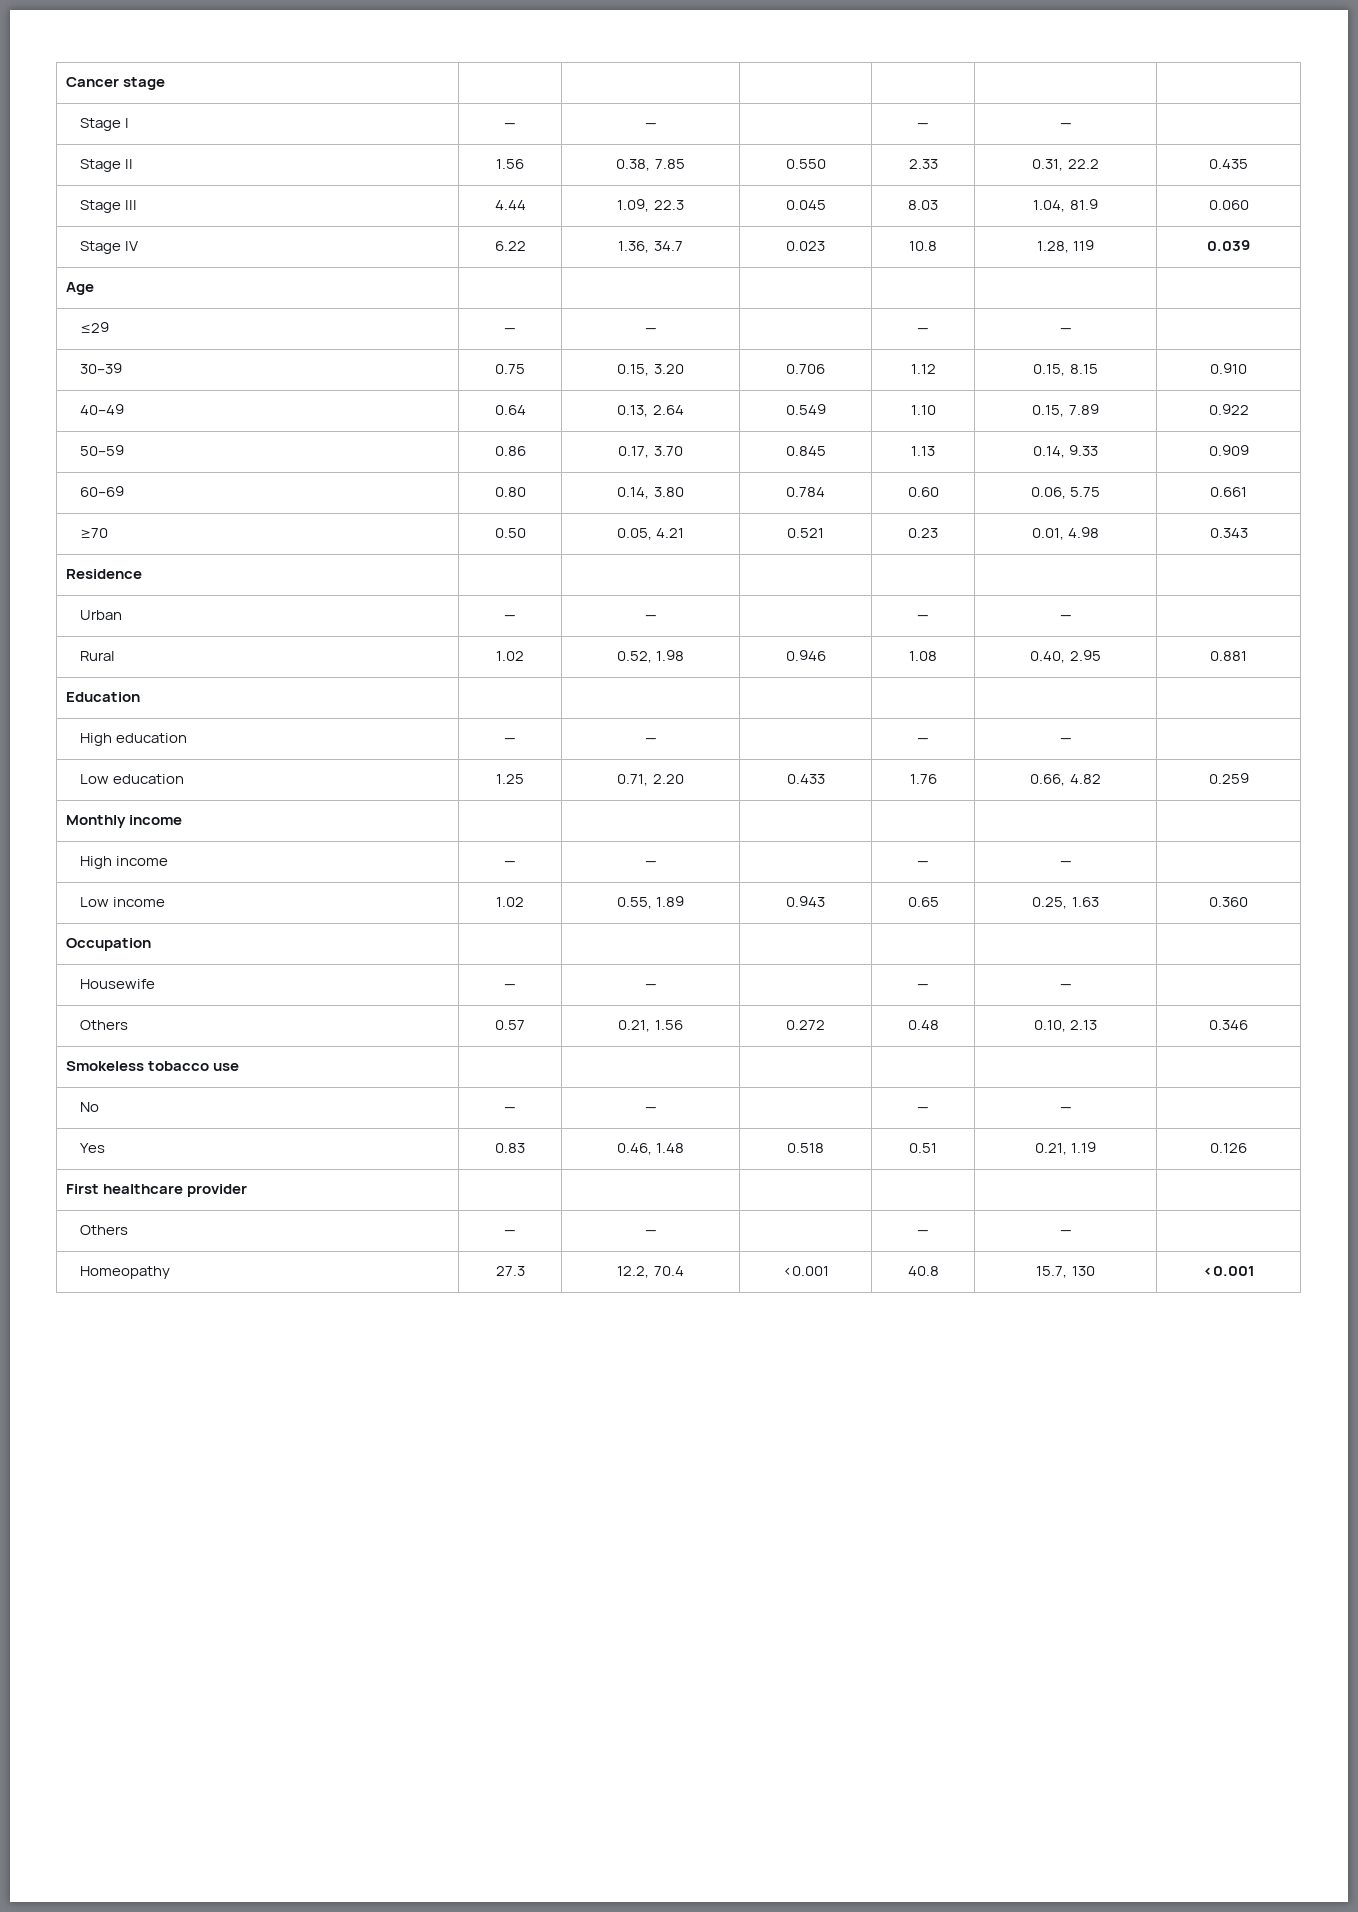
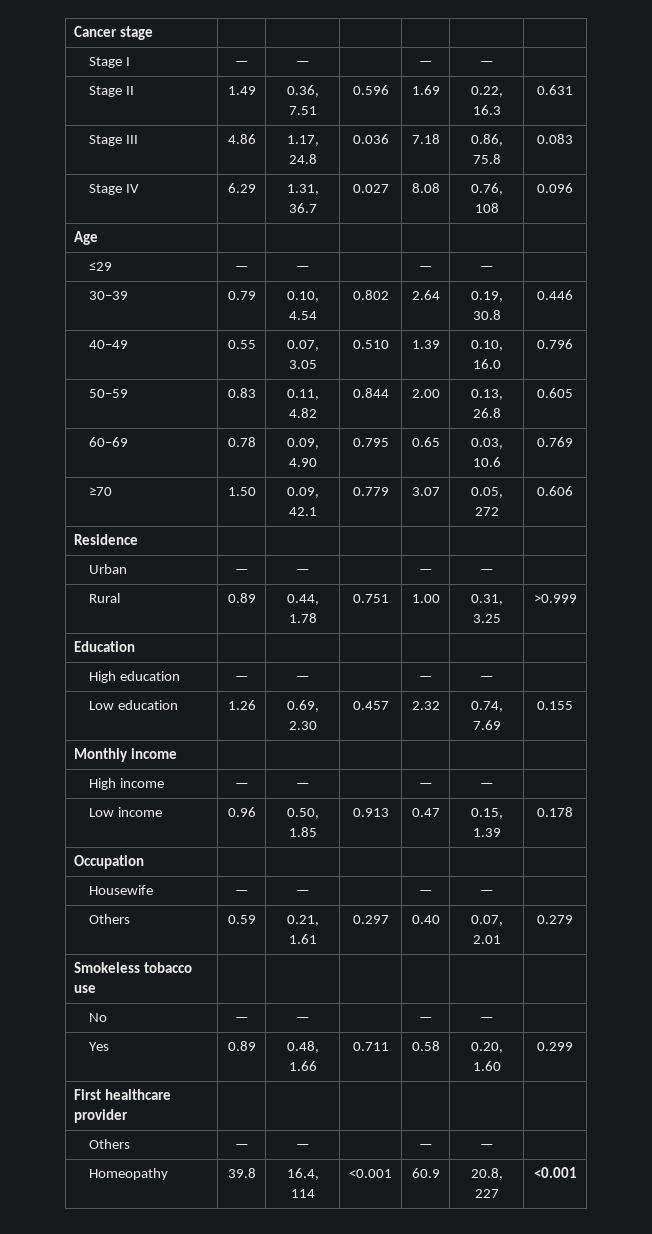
- Stage II | 1.56 | 0.38, 7.85 | 0.550 | 2.33 | 0.31, 22.2 | 0.435
- Stage III | 4.44 | 1.09, 22.3 | 0.045 | 8.03 | 1.04, 81.9 | 0.060
- Stage IV | 6.22 | 1.36, 34.7 | 0.023 | 10.8 | 1.28, 119 | 0.039
+ Stage II | 1.49 | 0.36, 7.51 | 0.596 | 1.69 | 0.22, 16.3 | 0.631
+ Stage III | 4.86 | 1.17, 24.8 | 0.036 | 7.18 | 0.86, 75.8 | 0.083
+ Stage IV | 6.29 | 1.31, 36.7 | 0.027 | 8.08 | 0.76, 108 | 0.096
- 30–39 | 0.75 | 0.15, 3.20 | 0.706 | 1.12 | 0.15, 8.15 | 0.910
- 40–49 | 0.64 | 0.13, 2.64 | 0.549 | 1.10 | 0.15, 7.89 | 0.922
- 50–59 | 0.86 | 0.17, 3.70 | 0.845 | 1.13 | 0.14, 9.33 | 0.909
- 60–69 | 0.80 | 0.14, 3.80 | 0.784 | 0.60 | 0.06, 5.75 | 0.661
- ≥70 | 0.50 | 0.05, 4.21 | 0.521 | 0.23 | 0.01, 4.98 | 0.343
+ 30–39 | 0.79 | 0.10, 4.54 | 0.802 | 2.64 | 0.19, 30.8 | 0.446
+ 40–49 | 0.55 | 0.07, 3.05 | 0.510 | 1.39 | 0.10, 16.0 | 0.796
+ 50–59 | 0.83 | 0.11, 4.82 | 0.844 | 2.00 | 0.13, 26.8 | 0.605
+ 60–69 | 0.78 | 0.09, 4.90 | 0.795 | 0.65 | 0.03, 10.6 | 0.769
+ ≥70 | 1.50 | 0.09, 42.1 | 0.779 | 3.07 | 0.05, 272 | 0.606
- Rural | 1.02 | 0.52, 1.98 | 0.946 | 1.08 | 0.40, 2.95 | 0.881
+ Rural | 0.89 | 0.44, 1.78 | 0.751 | 1.00 | 0.31, 3.25 | >0.999
- Low education | 1.25 | 0.71, 2.20 | 0.433 | 1.76 | 0.66, 4.82 | 0.259
+ Low education | 1.26 | 0.69, 2.30 | 0.457 | 2.32 | 0.74, 7.69 | 0.155
- Low income | 1.02 | 0.55, 1.89 | 0.943 | 0.65 | 0.25, 1.63 | 0.360
+ Low income | 0.96 | 0.50, 1.85 | 0.913 | 0.47 | 0.15, 1.39 | 0.178
- Others | 0.57 | 0.21, 1.56 | 0.272 | 0.48 | 0.10, 2.13 | 0.346
+ Others | 0.59 | 0.21, 1.61 | 0.297 | 0.40 | 0.07, 2.01 | 0.279
- Yes | 0.83 | 0.46, 1.48 | 0.518 | 0.51 | 0.21, 1.19 | 0.126
+ Yes | 0.89 | 0.48, 1.66 | 0.711 | 0.58 | 0.20, 1.60 | 0.299
- Homeopathy | 27.3 | 12.2, 70.4 | <0.001 | 40.8 | 15.7, 130 | <0.001
+ Homeopathy | 39.8 | 16.4, 114 | <0.001 | 60.9 | 20.8, 227 | <0.001

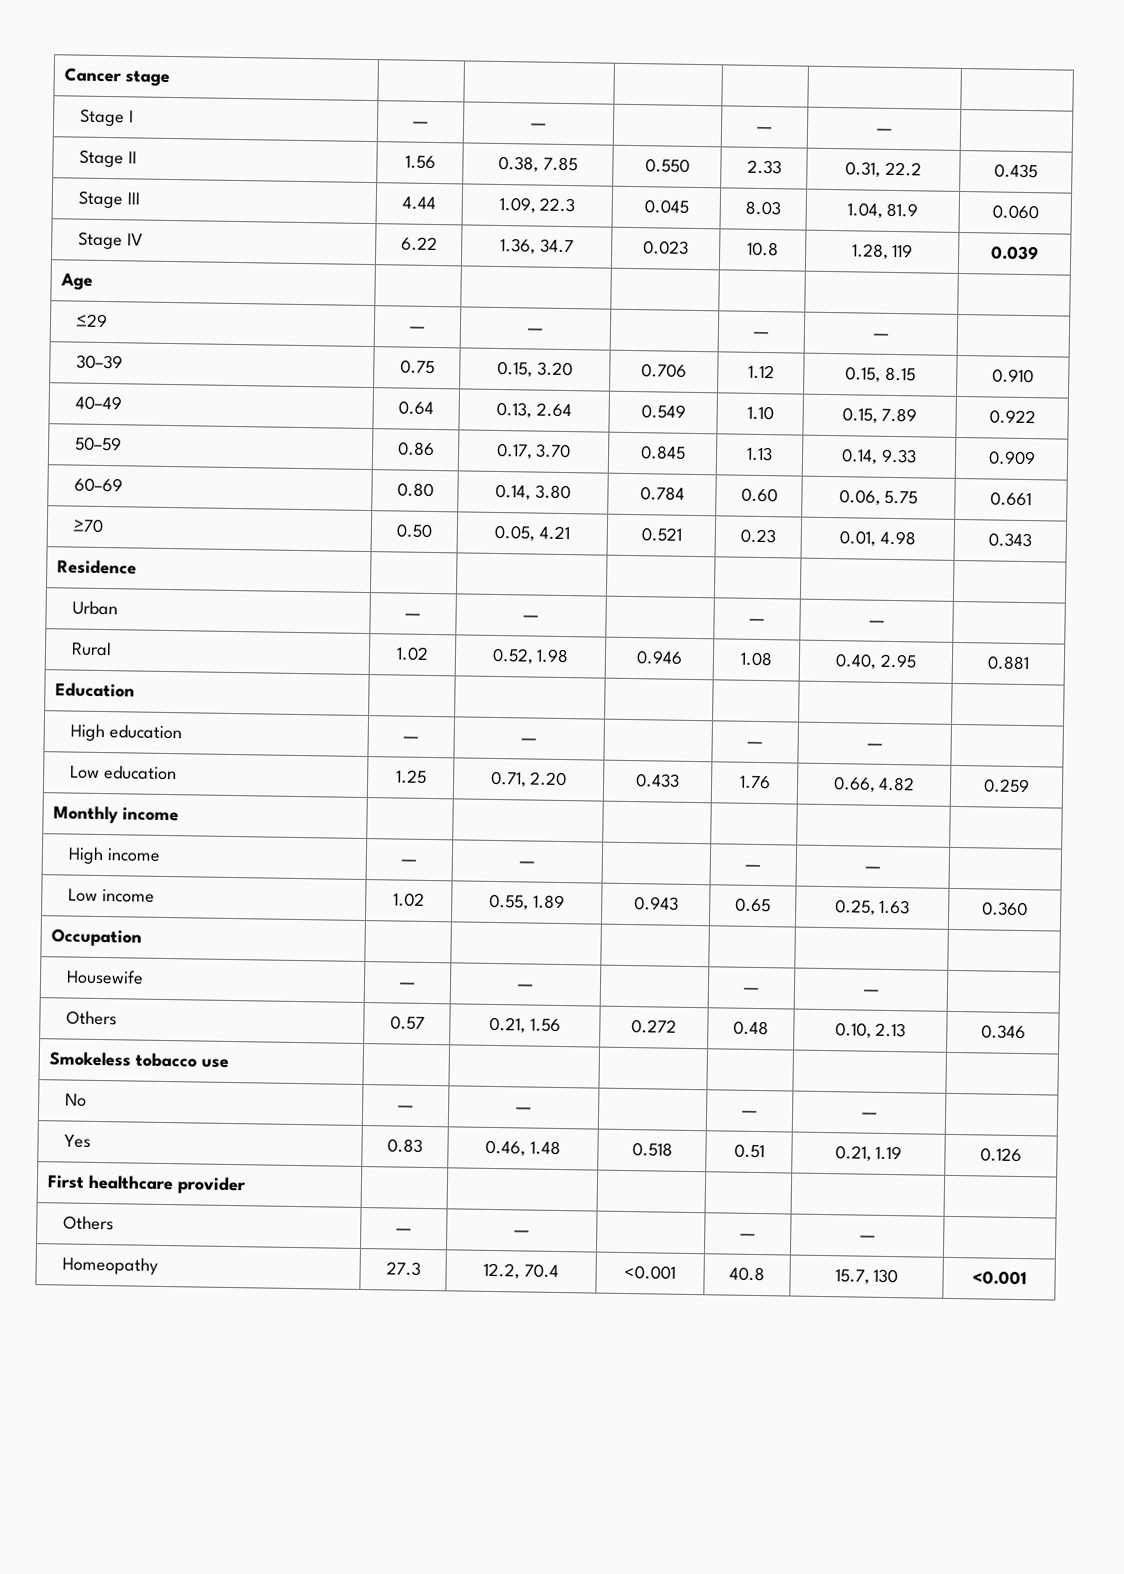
- Stage II | 1.49 | 0.36, 7.51 | 0.596 | 1.69 | 0.22, 16.3 | 0.631
- Stage III | 4.86 | 1.17, 24.8 | 0.036 | 7.18 | 0.86, 75.8 | 0.083
- Stage IV | 6.29 | 1.31, 36.7 | 0.027 | 8.08 | 0.76, 108 | 0.096
+ Stage II | 1.56 | 0.38, 7.85 | 0.550 | 2.33 | 0.31, 22.2 | 0.435
+ Stage III | 4.44 | 1.09, 22.3 | 0.045 | 8.03 | 1.04, 81.9 | 0.060
+ Stage IV | 6.22 | 1.36, 34.7 | 0.023 | 10.8 | 1.28, 119 | 0.039
- 30–39 | 0.79 | 0.10, 4.54 | 0.802 | 2.64 | 0.19, 30.8 | 0.446
- 40–49 | 0.55 | 0.07, 3.05 | 0.510 | 1.39 | 0.10, 16.0 | 0.796
- 50–59 | 0.83 | 0.11, 4.82 | 0.844 | 2.00 | 0.13, 26.8 | 0.605
- 60–69 | 0.78 | 0.09, 4.90 | 0.795 | 0.65 | 0.03, 10.6 | 0.769
- ≥70 | 1.50 | 0.09, 42.1 | 0.779 | 3.07 | 0.05, 272 | 0.606
+ 30–39 | 0.75 | 0.15, 3.20 | 0.706 | 1.12 | 0.15, 8.15 | 0.910
+ 40–49 | 0.64 | 0.13, 2.64 | 0.549 | 1.10 | 0.15, 7.89 | 0.922
+ 50–59 | 0.86 | 0.17, 3.70 | 0.845 | 1.13 | 0.14, 9.33 | 0.909
+ 60–69 | 0.80 | 0.14, 3.80 | 0.784 | 0.60 | 0.06, 5.75 | 0.661
+ ≥70 | 0.50 | 0.05, 4.21 | 0.521 | 0.23 | 0.01, 4.98 | 0.343
- Rural | 0.89 | 0.44, 1.78 | 0.751 | 1.00 | 0.31, 3.25 | >0.999
+ Rural | 1.02 | 0.52, 1.98 | 0.946 | 1.08 | 0.40, 2.95 | 0.881
- Low education | 1.26 | 0.69, 2.30 | 0.457 | 2.32 | 0.74, 7.69 | 0.155
+ Low education | 1.25 | 0.71, 2.20 | 0.433 | 1.76 | 0.66, 4.82 | 0.259
- Low income | 0.96 | 0.50, 1.85 | 0.913 | 0.47 | 0.15, 1.39 | 0.178
+ Low income | 1.02 | 0.55, 1.89 | 0.943 | 0.65 | 0.25, 1.63 | 0.360
- Others | 0.59 | 0.21, 1.61 | 0.297 | 0.40 | 0.07, 2.01 | 0.279
+ Others | 0.57 | 0.21, 1.56 | 0.272 | 0.48 | 0.10, 2.13 | 0.346
- Yes | 0.89 | 0.48, 1.66 | 0.711 | 0.58 | 0.20, 1.60 | 0.299
+ Yes | 0.83 | 0.46, 1.48 | 0.518 | 0.51 | 0.21, 1.19 | 0.126
- Homeopathy | 39.8 | 16.4, 114 | <0.001 | 60.9 | 20.8, 227 | <0.001
+ Homeopathy | 27.3 | 12.2, 70.4 | <0.001 | 40.8 | 15.7, 130 | <0.001

